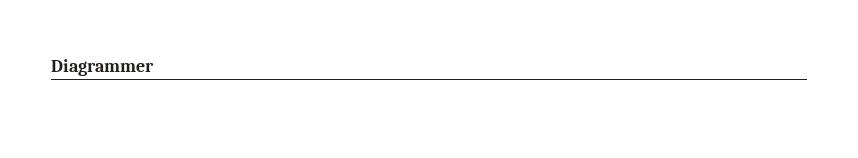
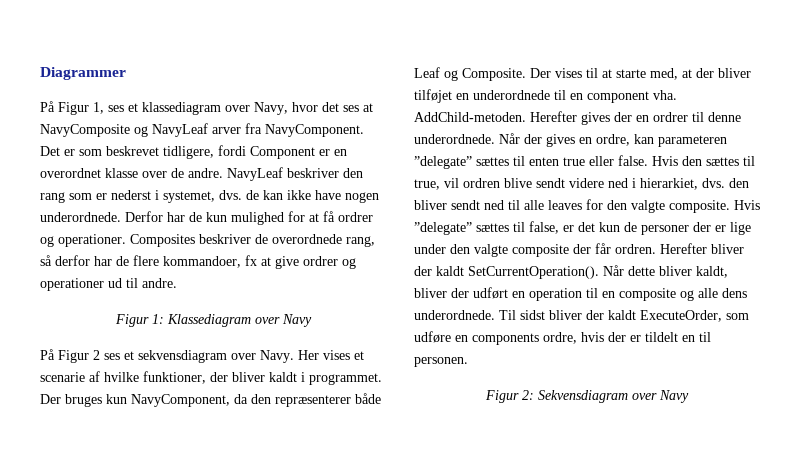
+ På Figur 1, ses et klassediagram over Navy, hvor det ses at NavyComposite og NavyLeaf arver fra NavyComponent. Det er som beskrevet tidligere, fordi Component er en overordnet klasse over de andre. NavyLeaf beskriver den rang som er nederst i systemet, dvs. de kan ikke have nogen underordnede. Derfor har de kun mulighed for at få ordrer og operationer. Composites beskriver de overordnede rang, så derfor har de flere kommandoer, fx at give ordrer og operationer ud til andre.
+ Figur 1: Klassediagram over Navy
+ På Figur 2 ses et sekvensdiagram over Navy. Her vises et scenarie af hvilke funktioner, der bliver kaldt i programmet. Der bruges kun NavyComponent, da den repræsenterer både Leaf og Composite. Der vises til at starte med, at der bliver tilføjet en underordnede til en component vha. AddChild-metoden. Herefter gives der en ordrer til denne underordnede. Når der gives en ordre, kan parameteren ”delegate” sættes til enten true eller false. Hvis den sættes til true, vil ordren blive sendt videre ned i hierarkiet, dvs. den bliver sendt ned til alle leaves for den valgte composite. Hvis ”delegate” sættes til false, er det kun de personer der er lige under den valgte composite der får ordren. Herefter bliver der kaldt SetCurrentOperation(). Når dette bliver kaldt, bliver der udført en operation til en composite og alle dens underordnede. Til sidst bliver der kaldt ExecuteOrder, som udføre en components ordre, hvis der er tildelt en til personen.
+ Figur 2: Sekvensdiagram over Navy

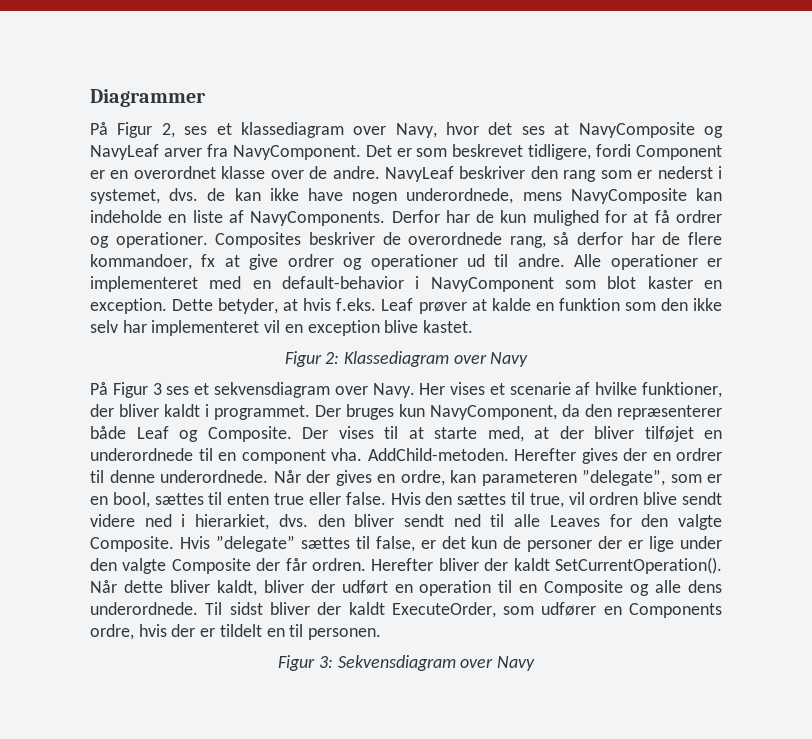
- På Figur 1, ses et klassediagram over Navy, hvor det ses at NavyComposite og NavyLeaf arver fra NavyComponent.
+ På Figur 2, ses et klassediagram over Navy, hvor det ses at NavyComposite og NavyLeaf arver fra NavyComponent.
- NavyLeaf beskriver den rang som er nederst i systemet, dvs. de kan ikke have nogen underordnede.
+ NavyLeaf beskriver den rang som er nederst i systemet, dvs. de kan ikke have nogen underordnede, mens NavyComposite kan indeholde en liste af NavyComponents.
- Composites beskriver de overordnede rang, så derfor har de flere kommandoer, fx at give ordrer og operationer ud til andre.
- Figur 1: Klassediagram over Navy
+ Composites beskriver de overordnede rang, så derfor har de flere kommandoer, fx at give ordrer og operationer ud til andre. Alle operationer er implementeret med en default-behavior i NavyComponent som blot kaster en exception. Dette betyder, at hvis f.eks. Leaf prøver at kalde en funktion som den ikke selv har implementeret vil en exception blive kastet.
+ Figur 2: Klassediagram over Navy
- På Figur 2 ses et sekvensdiagram over Navy.
+ På Figur 3 ses et sekvensdiagram over Navy.
- Når der gives en ordre, kan parameteren ”delegate” sættes til enten true eller false.
+ Når der gives en ordre, kan parameteren ”delegate”, som er en bool, sættes til enten true eller false.
- Hvis den sættes til true, vil ordren blive sendt videre ned i hierarkiet, dvs. den bliver sendt ned til alle leaves for den valgte composite.
+ Hvis den sættes til true, vil ordren blive sendt videre ned i hierarkiet, dvs. den bliver sendt ned til alle Leaves for den valgte Composite.
- Hvis ”delegate” sættes til false, er det kun de personer der er lige under den valgte composite der får ordren.
+ Hvis ”delegate” sættes til false, er det kun de personer der er lige under den valgte Composite der får ordren.
- Når dette bliver kaldt, bliver der udført en operation til en composite og alle dens underordnede.
+ Når dette bliver kaldt, bliver der udført en operation til en Composite og alle dens underordnede.
- Til sidst bliver der kaldt ExecuteOrder, som udføre en components ordre, hvis der er tildelt en til personen.
+ Til sidst bliver der kaldt ExecuteOrder, som udfører en Components ordre, hvis der er tildelt en til personen.
- Figur 2: Sekvensdiagram over Navy
+ Figur 3: Sekvensdiagram over Navy

